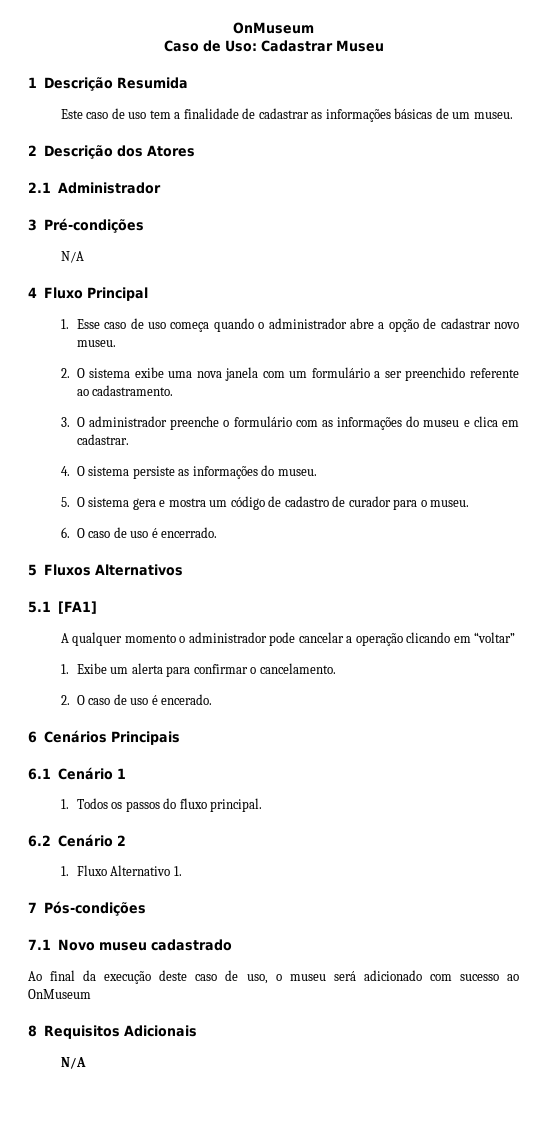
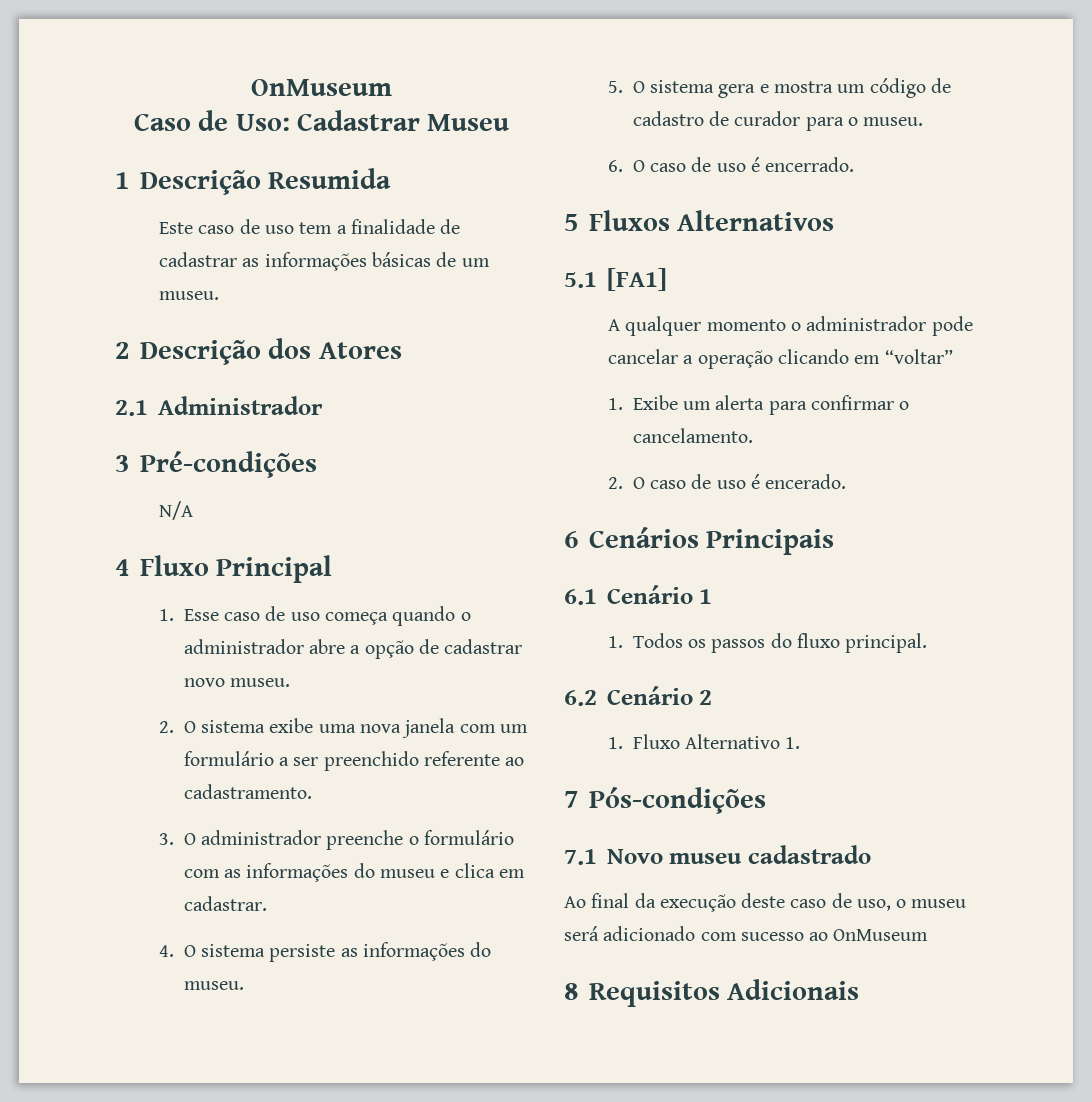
  8 Requisitos Adicionais
- N/A

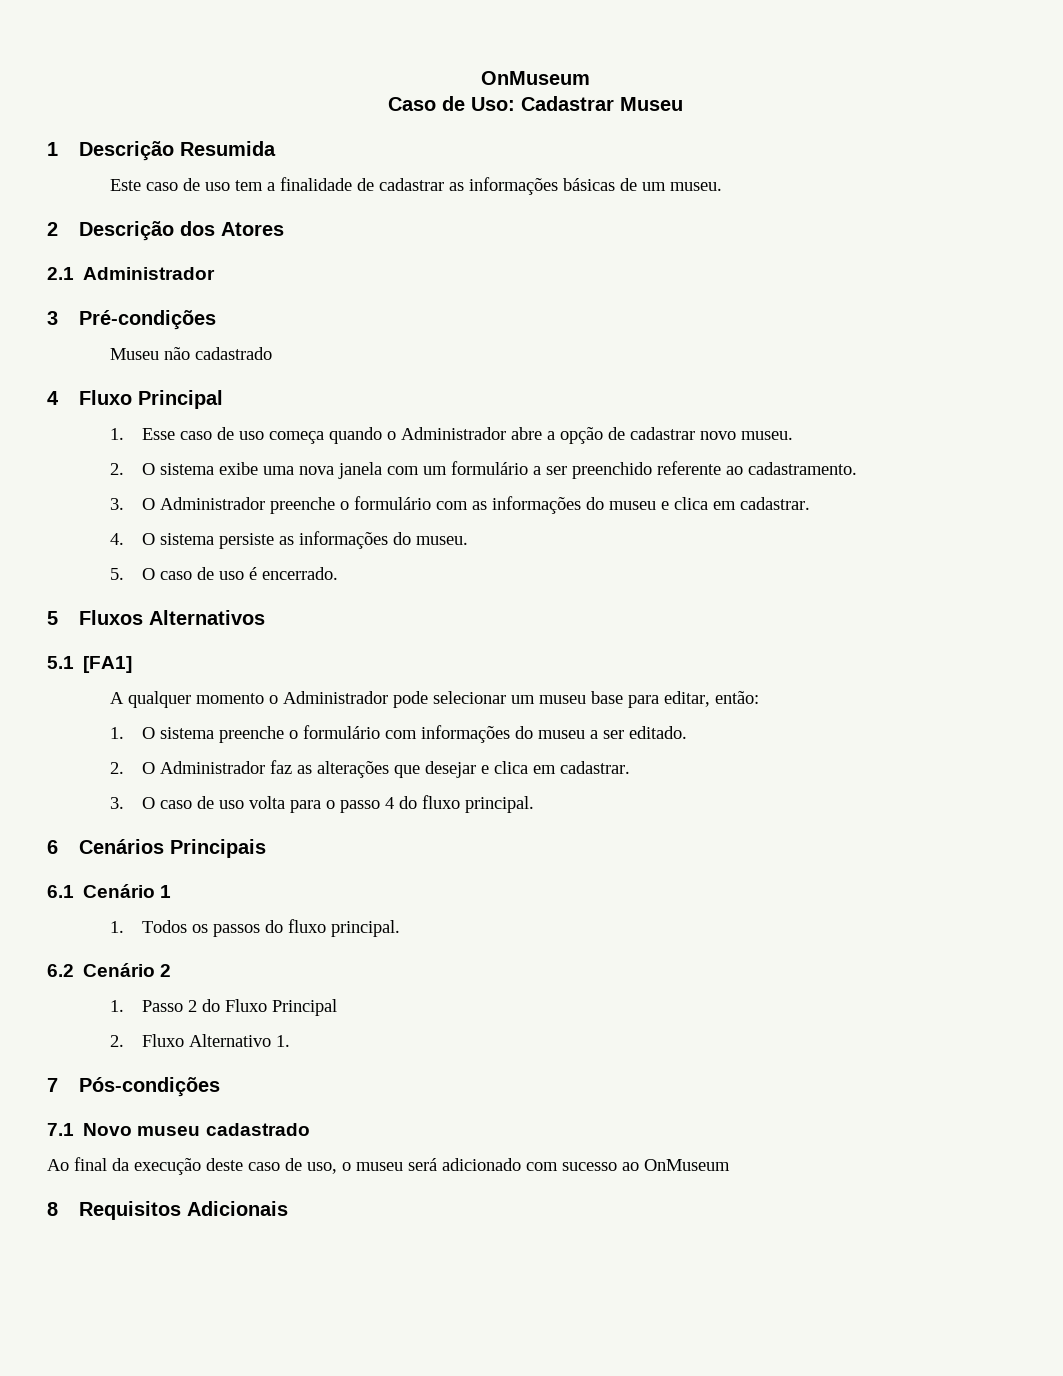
- N/A
+ Museu não cadastrado
- 1. Esse caso de uso começa quando o administrador abre a opção de cadastrar novo museu.
+ 1. Esse caso de uso começa quando o Administrador abre a opção de cadastrar novo museu.
- 3. O administrador preenche o formulário com as informações do museu e clica em cadastrar.
+ 3. O Administrador preenche o formulário com as informações do museu e clica em cadastrar.
- 5. O sistema gera e mostra um código de cadastro de curador para o museu.
- 6. O caso de uso é encerrado.
+ 5. O caso de uso é encerrado.
- A qualquer momento o administrador pode cancelar a operação clicando em “voltar”
- 1. Exibe um alerta para confirmar o cancelamento.
- 2. O caso de uso é encerado.
+ A qualquer momento o Administrador pode selecionar um museu base para editar, então:
+ 1. O sistema preenche o formulário com informações do museu a ser editado.
+ 2. O Administrador faz as alterações que desejar e clica em cadastrar.
+ 3. O caso de uso volta para o passo 4 do fluxo principal.
- 1. Fluxo Alternativo 1.
+ 1. Passo 2 do Fluxo Principal
+ 2. Fluxo Alternativo 1.

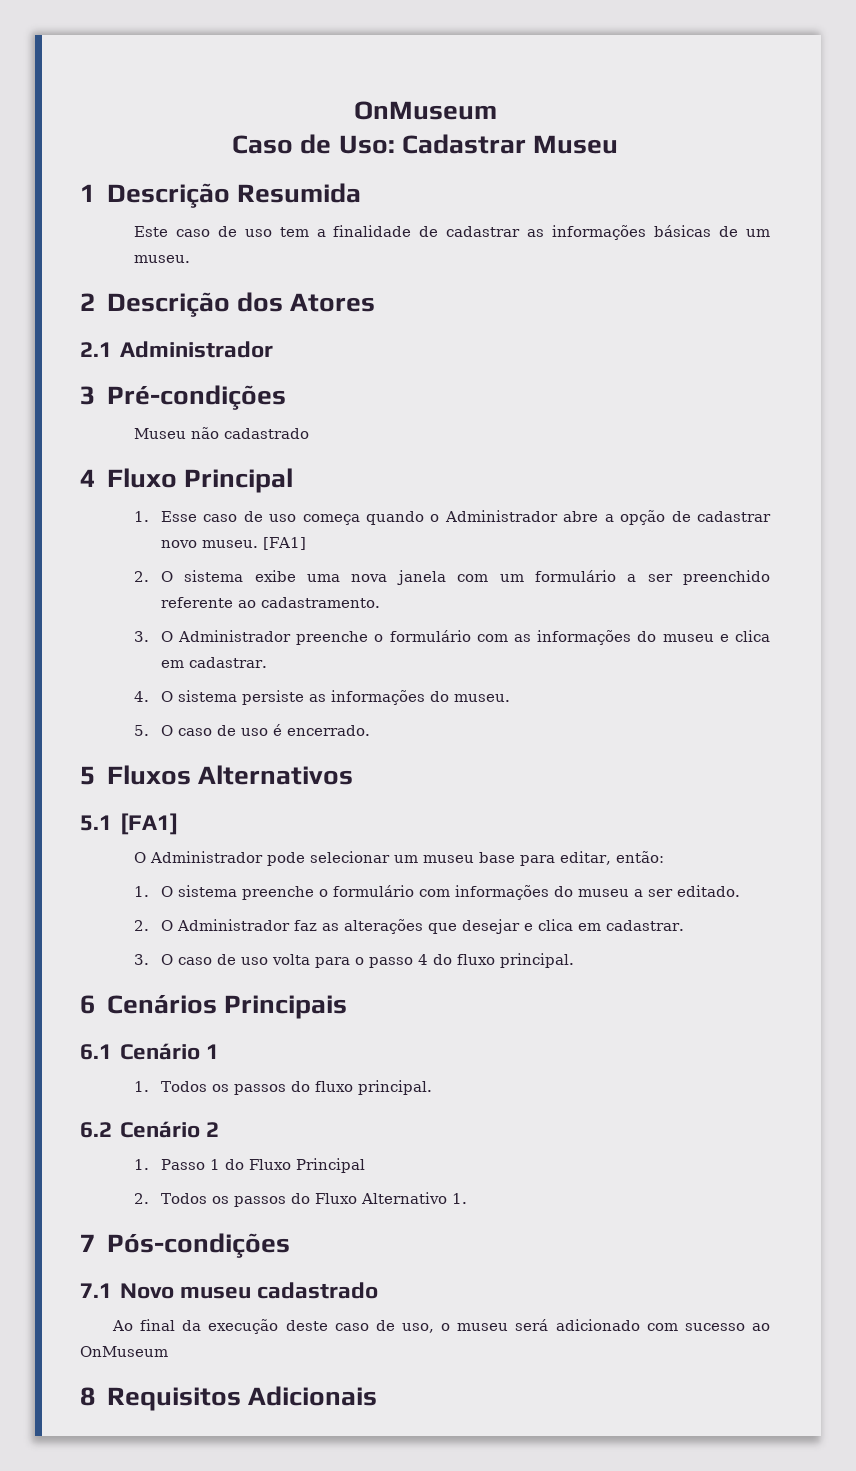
- 1. Esse caso de uso começa quando o Administrador abre a opção de cadastrar novo museu.
+ 1. Esse caso de uso começa quando o Administrador abre a opção de cadastrar novo museu. [FA1]
- A qualquer momento o Administrador pode selecionar um museu base para editar, então:
+ O Administrador pode selecionar um museu base para editar, então:
- 1. Passo 2 do Fluxo Principal
+ 1. Passo 1 do Fluxo Principal
- 2. Fluxo Alternativo 1.
+ 2. Todos os passos do Fluxo Alternativo 1.

